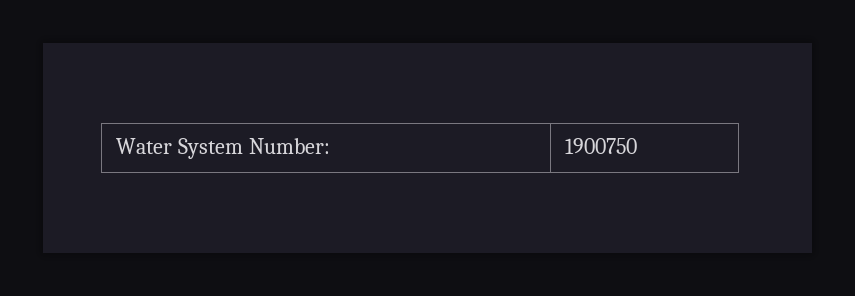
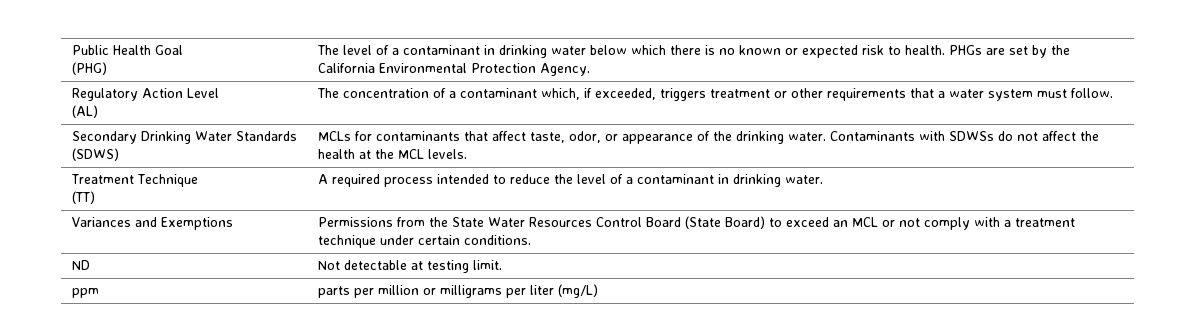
- Water System Number: | 1900750
+ Public Health Goal
+ (PHG) | The level of a contaminant in drinking water below which there is no known or expected risk to health. PHGs are set by the California Environmental Protection Agency.
+ Regulatory Action Level
+ (AL) | The concentration of a contaminant which, if exceeded, triggers treatment or other requirements that a water system must follow.
+ Secondary Drinking Water Standards (SDWS) | MCLs for contaminants that affect taste, odor, or appearance of the drinking water. Contaminants with SDWSs do not affect the health at the MCL levels.
+ Treatment Technique
+ (TT) | A required process intended to reduce the level of a contaminant in drinking water.
+ Variances and Exemptions | Permissions from the State Water Resources Control Board (State Board) to exceed an MCL or not comply with a treatment technique under certain conditions.
+ ND | Not detectable at testing limit.
+ ppm | parts per million or milligrams per liter (mg/L)

